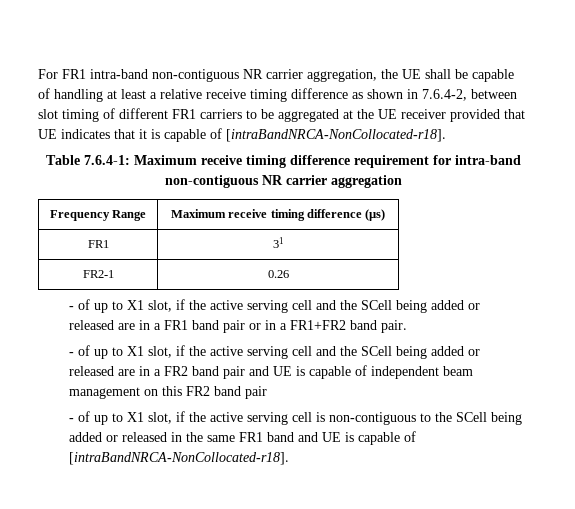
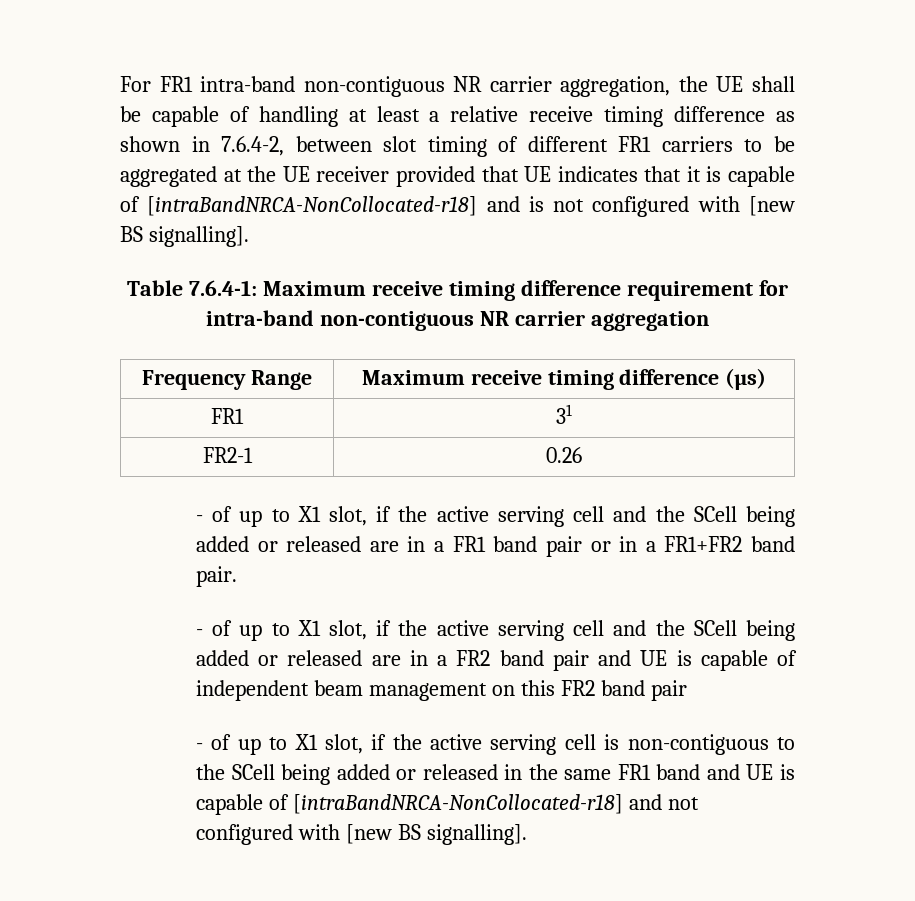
- For FR1 intra-band non-contiguous NR carrier aggregation, the UE shall be capable of handling at least a relative receive timing difference as shown in 7.6.4-2, between slot timing of different FR1 carriers to be aggregated at the UE receiver provided that UE indicates that it is capable of [intraBandNRCA-NonCollocated-r18].
+ For FR1 intra-band non-contiguous NR carrier aggregation, the UE shall be capable of handling at least a relative receive timing difference as shown in 7.6.4-2, between slot timing of different FR1 carriers to be aggregated at the UE receiver provided that UE indicates that it is capable of [intraBandNRCA-NonCollocated-r18] and is not configured with [new BS signalling].
- - of up to X1 slot, if the active serving cell is non-contiguous to the SCell being added or released in the same FR1 band and UE is capable of [intraBandNRCA-NonCollocated-r18].
+ - of up to X1 slot, if the active serving cell is non-contiguous to the SCell being added or released in the same FR1 band and UE is capable of [intraBandNRCA-NonCollocated-r18] and not configured with [new BS signalling].

